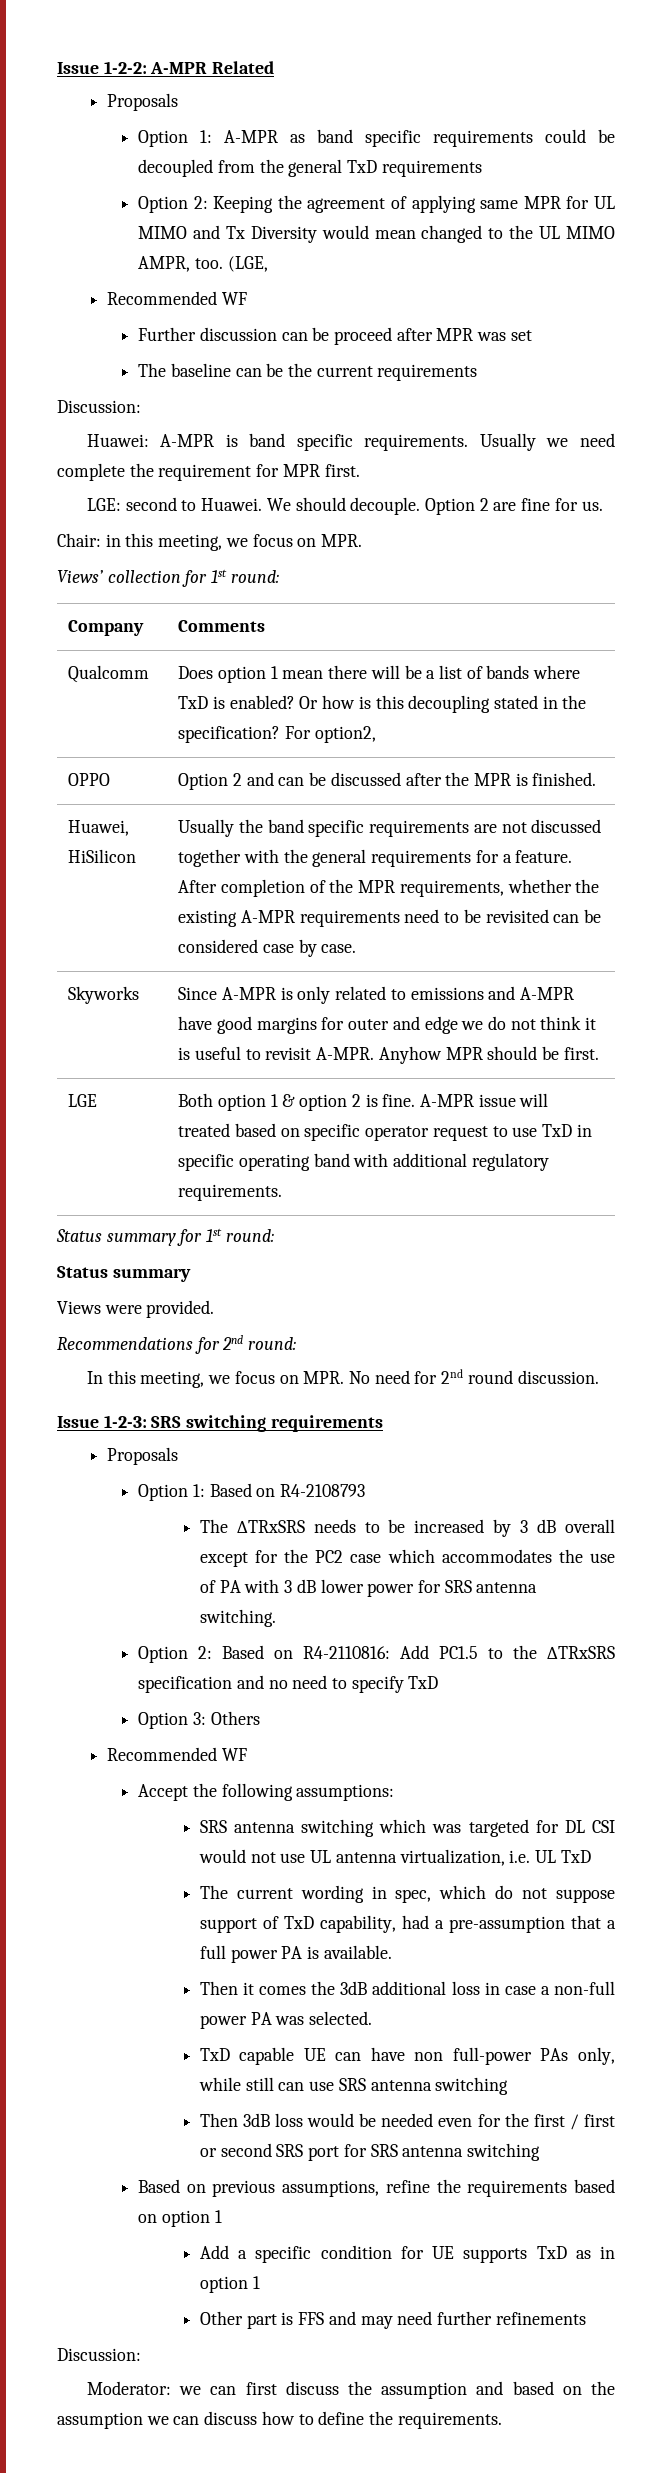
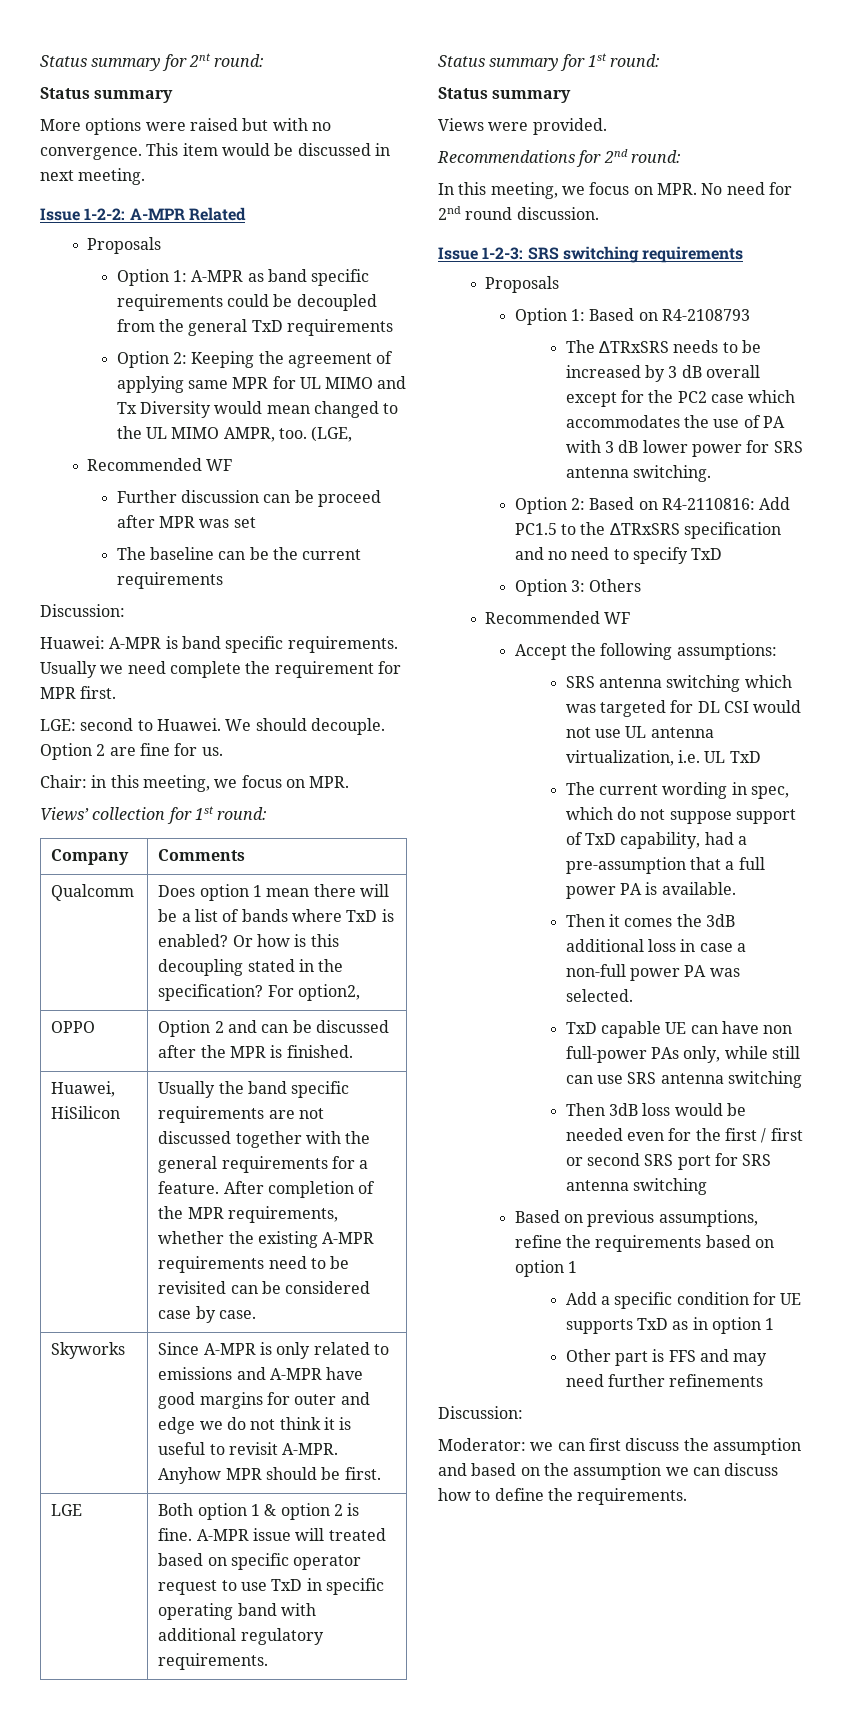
+ Status summary for 2nt round:
+ Status summary
+ More options were raised but with no convergence. This item would be discussed in next meeting.

